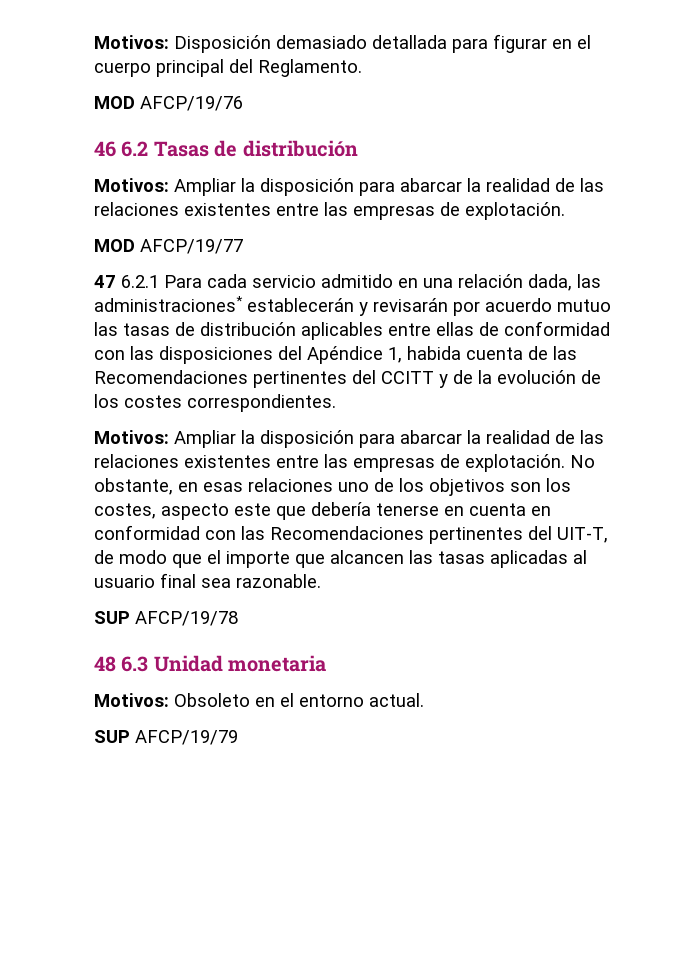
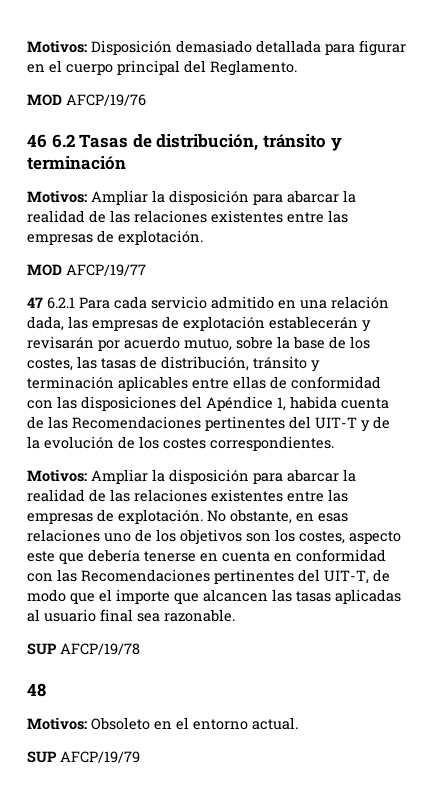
- 46 6.2 Tasas de distribución
+ 46 6.2 Tasas de distribución, tránsito y terminación
- 47 6.2.1 Para cada servicio admitido en una relación dada, las administraciones* establecerán y revisarán por acuerdo mutuo las tasas de distribución aplicables entre ellas de conformidad con las disposiciones del Apéndice 1, habida cuenta de las Recomendaciones pertinentes del CCITT y de la evolución de los costes correspondientes.
+ 47 6.2.1 Para cada servicio admitido en una relación dada, las empresas de explotación establecerán y revisarán por acuerdo mutuo, sobre la base de los costes, las tasas de distribución, tránsito y terminación aplicables entre ellas de conformidad con las disposiciones del Apéndice 1, habida cuenta de las Recomendaciones pertinentes del UIT-T y de la evolución de los costes correspondientes.
- 48 6.3 Unidad monetaria
+ 48

